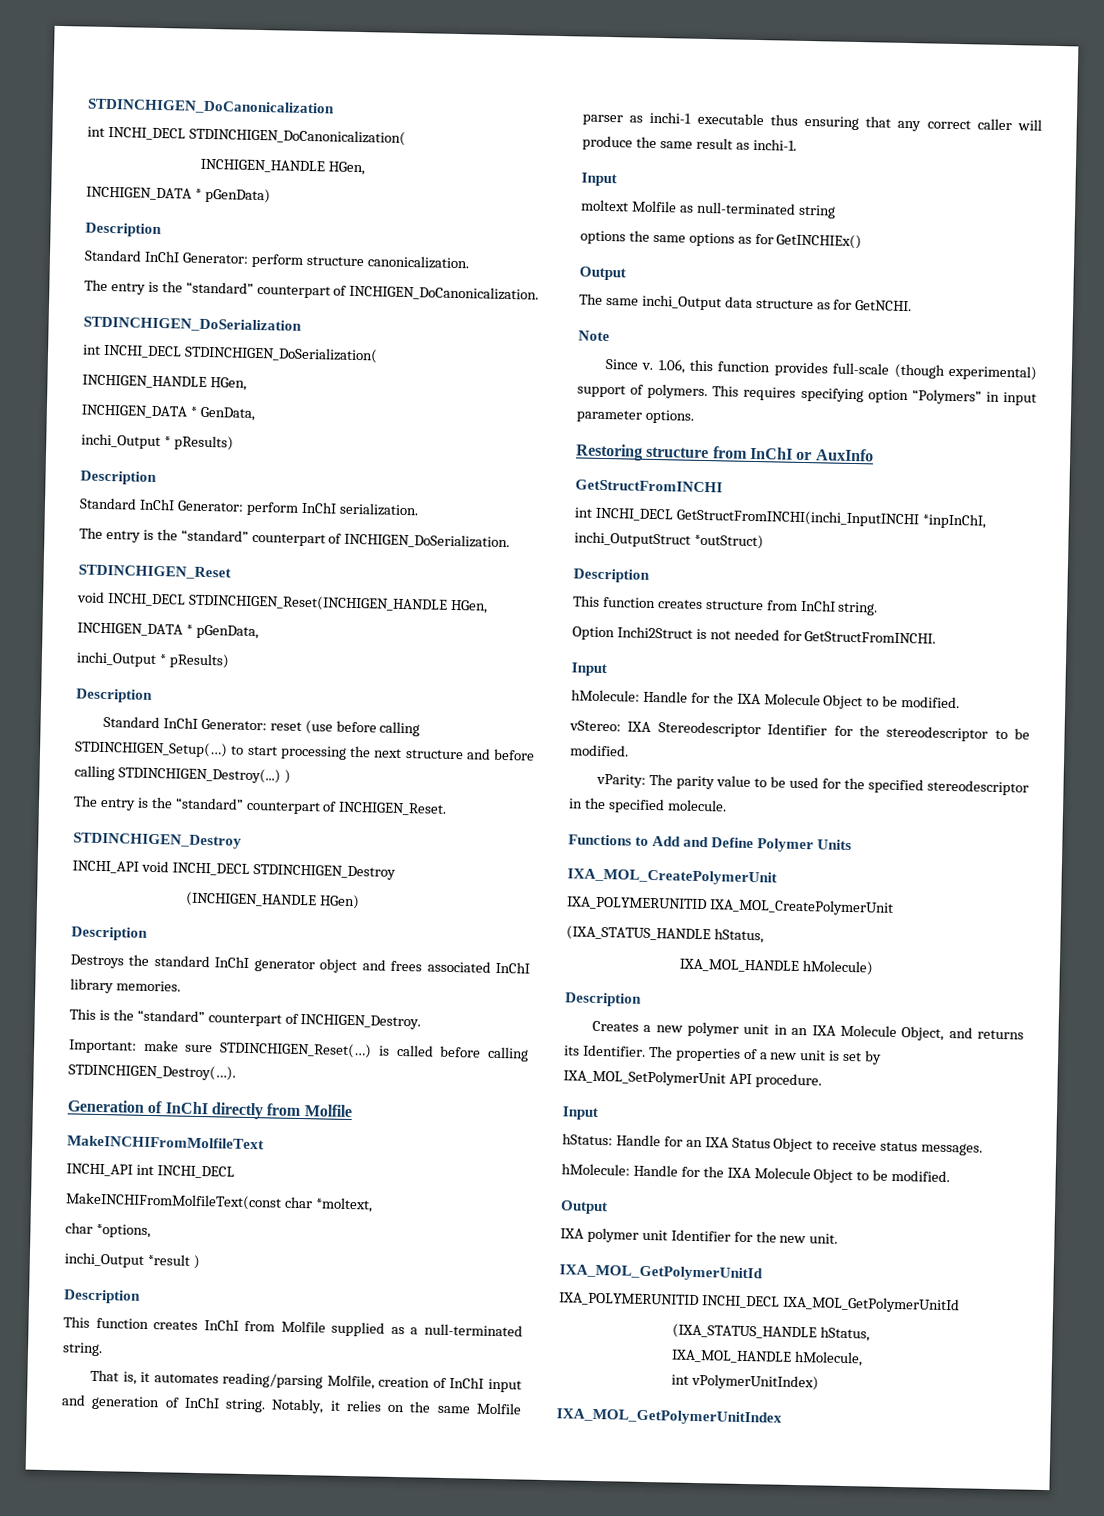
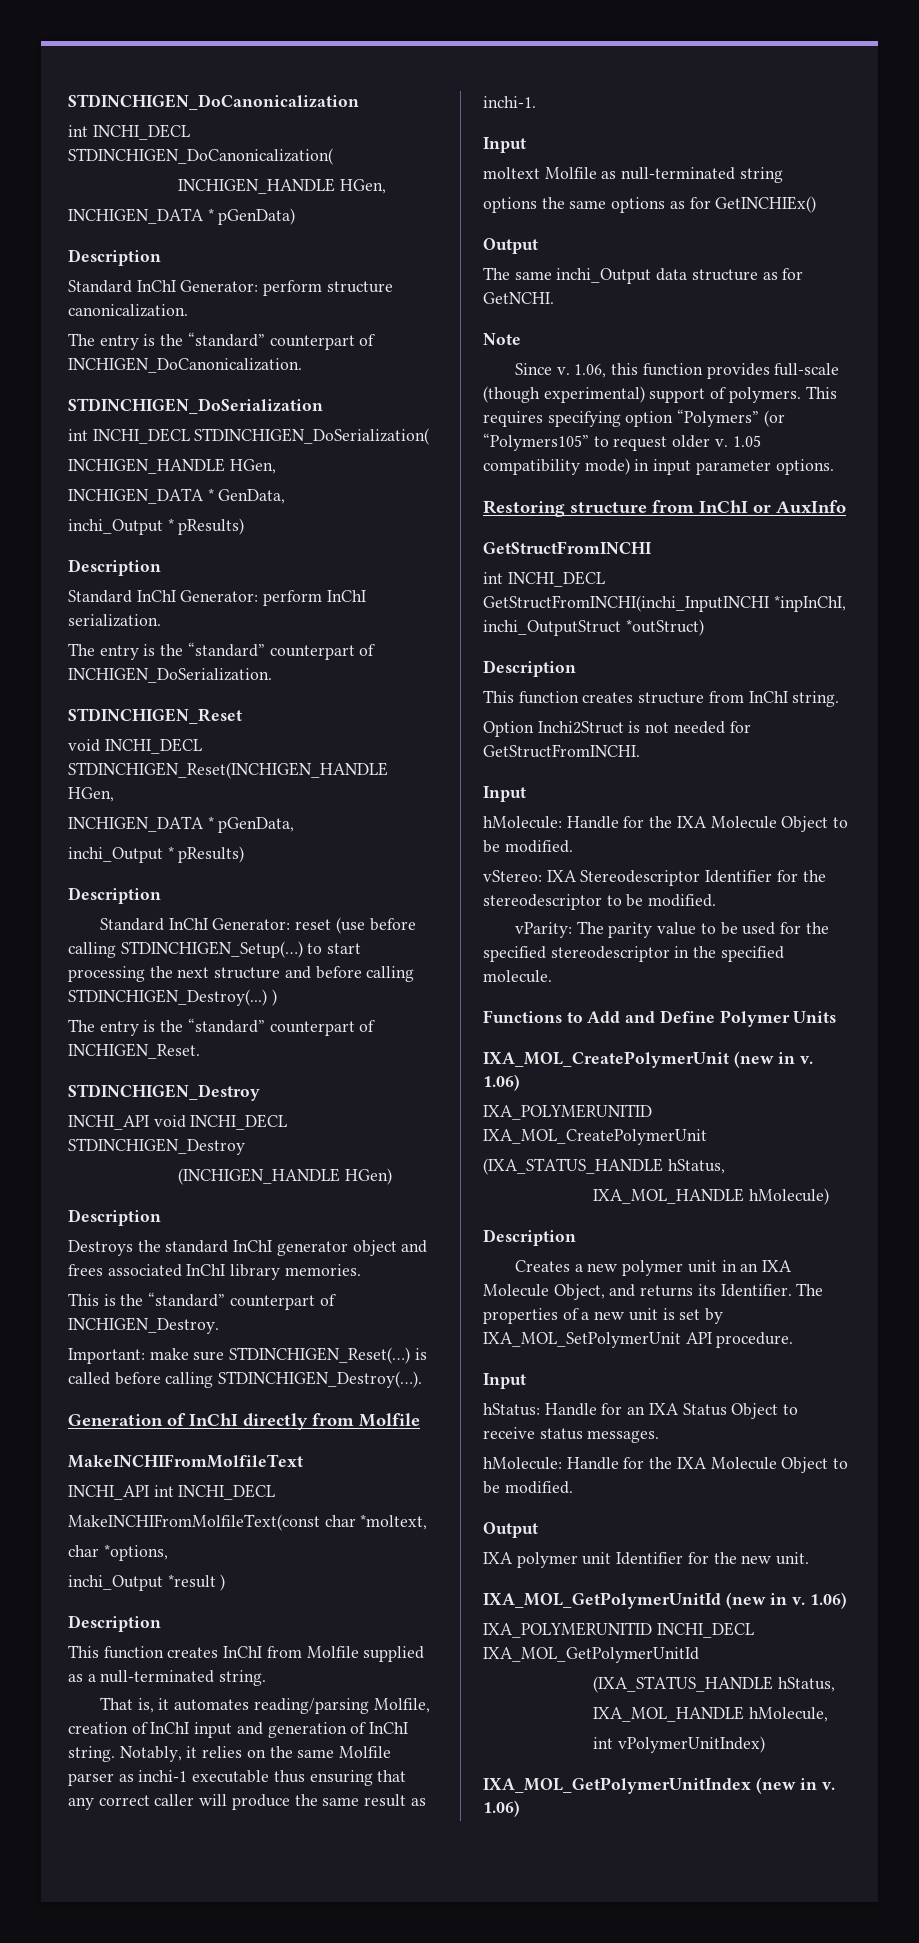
- This requires specifying option “Polymers” in input parameter options.
+ This requires specifying option “Polymers” (or “Polymers105” to request older v. 1.05 compatibility mode) in input parameter options.
  Functions to Add and Define Polymer Units
- IXA_MOL_CreatePolymerUnit
+ IXA_MOL_CreatePolymerUnit (new in v. 1.06)
  IXA polymer unit Identifier for the new unit.
- IXA_MOL_GetPolymerUnitId
+ IXA_MOL_GetPolymerUnitId (new in v. 1.06)
- IXA_MOL_GetPolymerUnitIndex
+ IXA_MOL_GetPolymerUnitIndex (new in v. 1.06)

